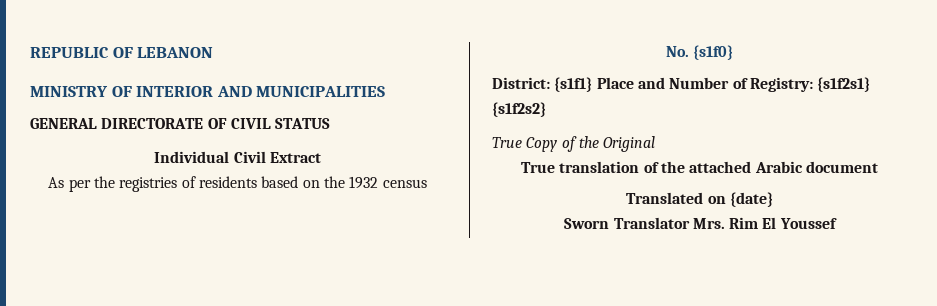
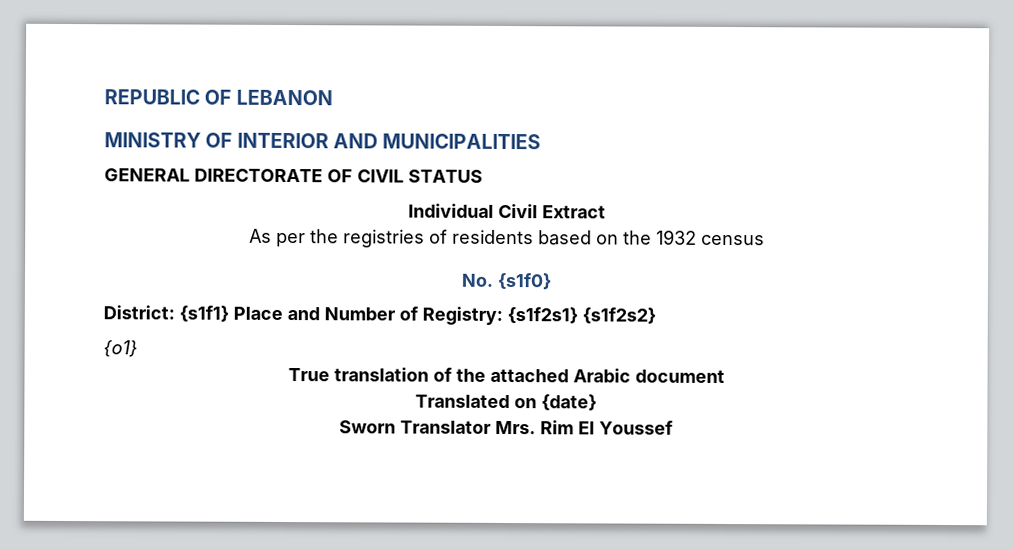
- True Copy of the Original
+ {o1}

